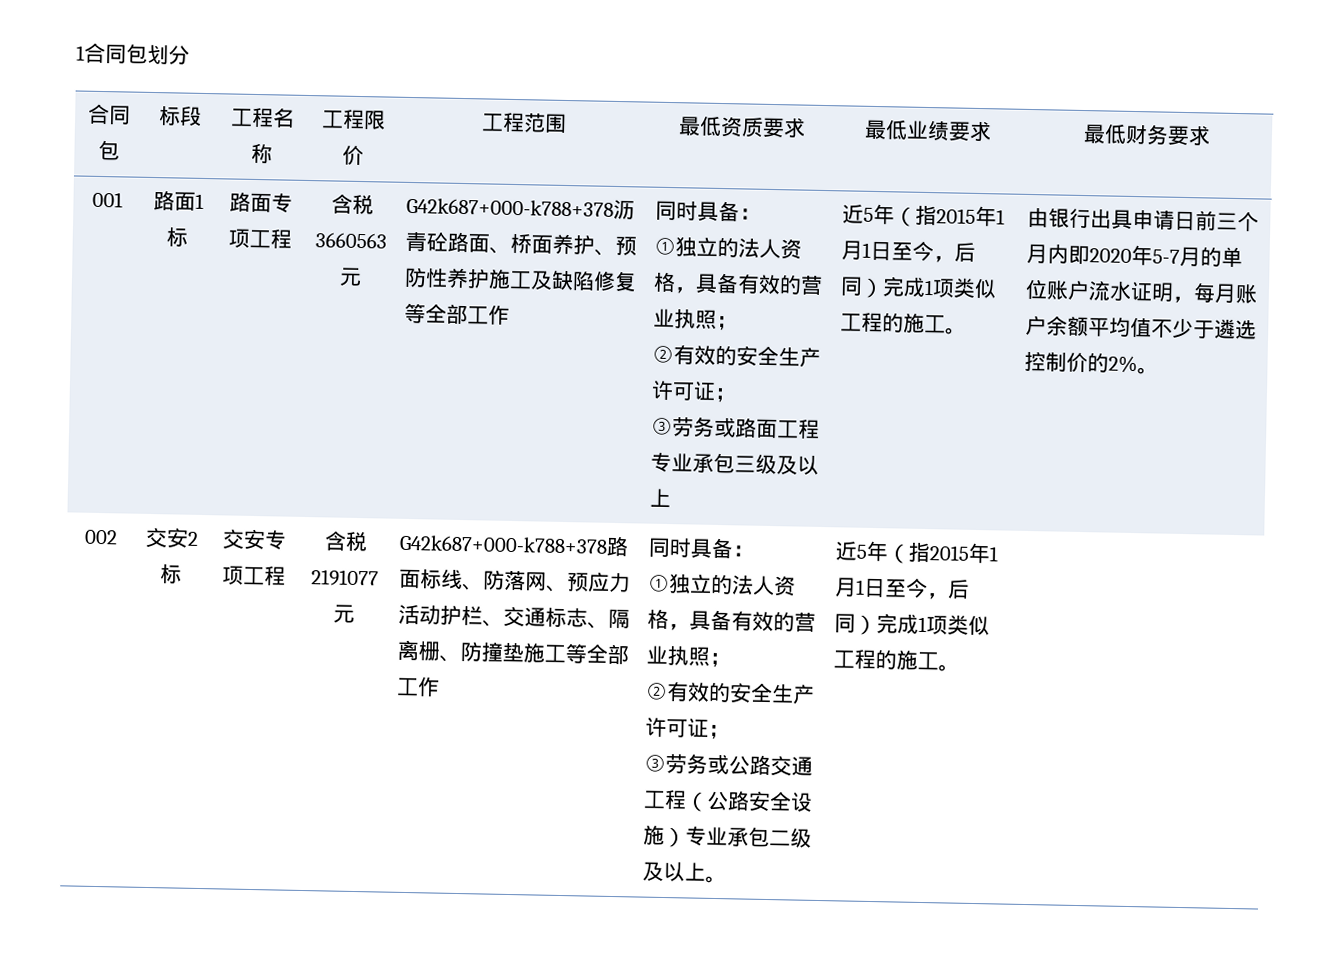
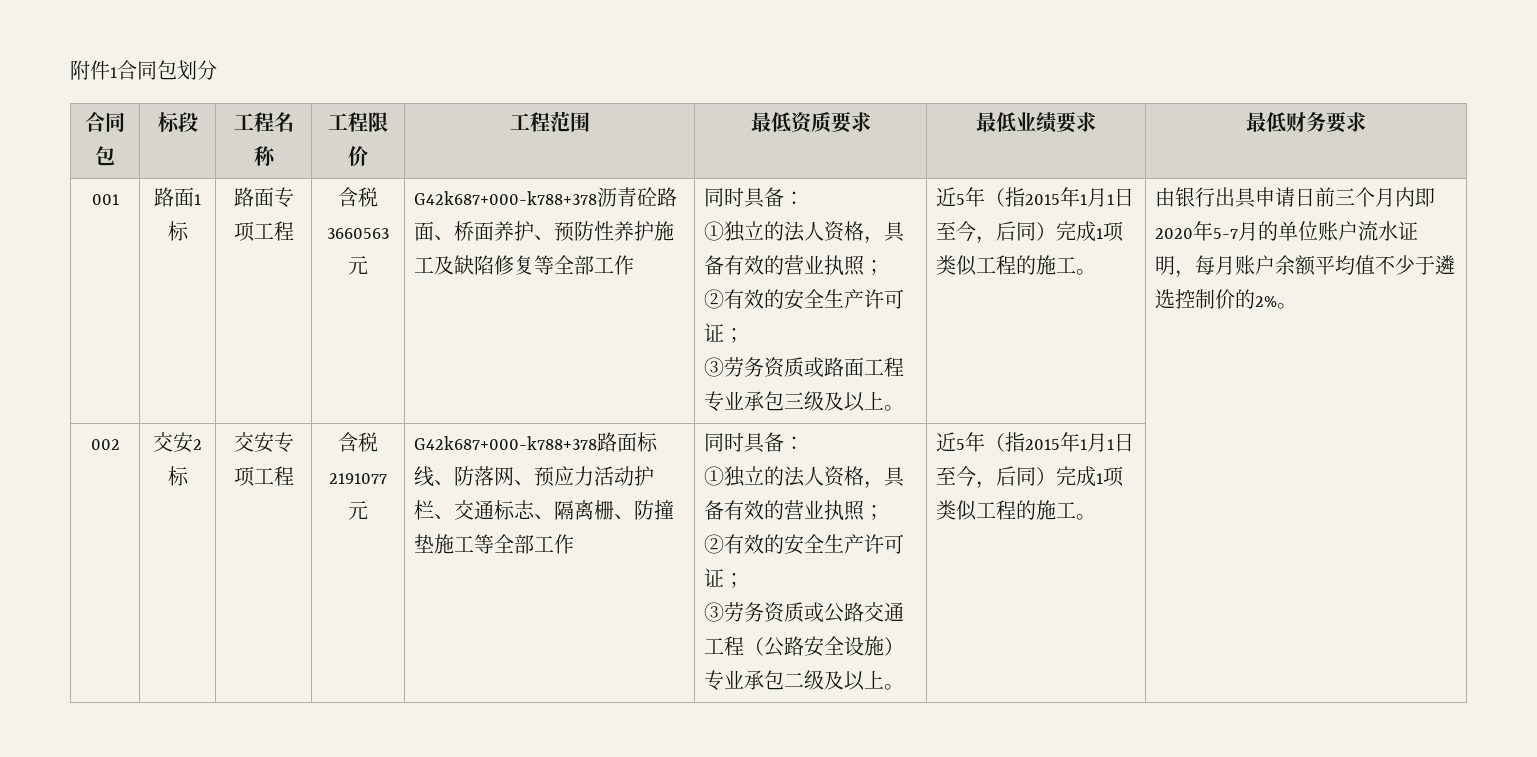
- 1合同包划分
+ 附件1合同包划分
- ③劳务或路面工程专业承包三级及以上
+ ③劳务资质或路面工程专业承包三级及以上。
- ③劳务或公路交通工程（公路安全设施）专业承包二级及以上。
+ ③劳务资质或公路交通工程（公路安全设施）专业承包二级及以上。

